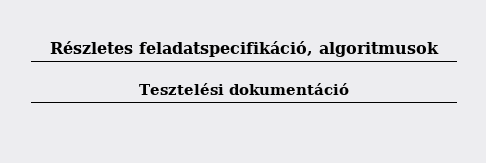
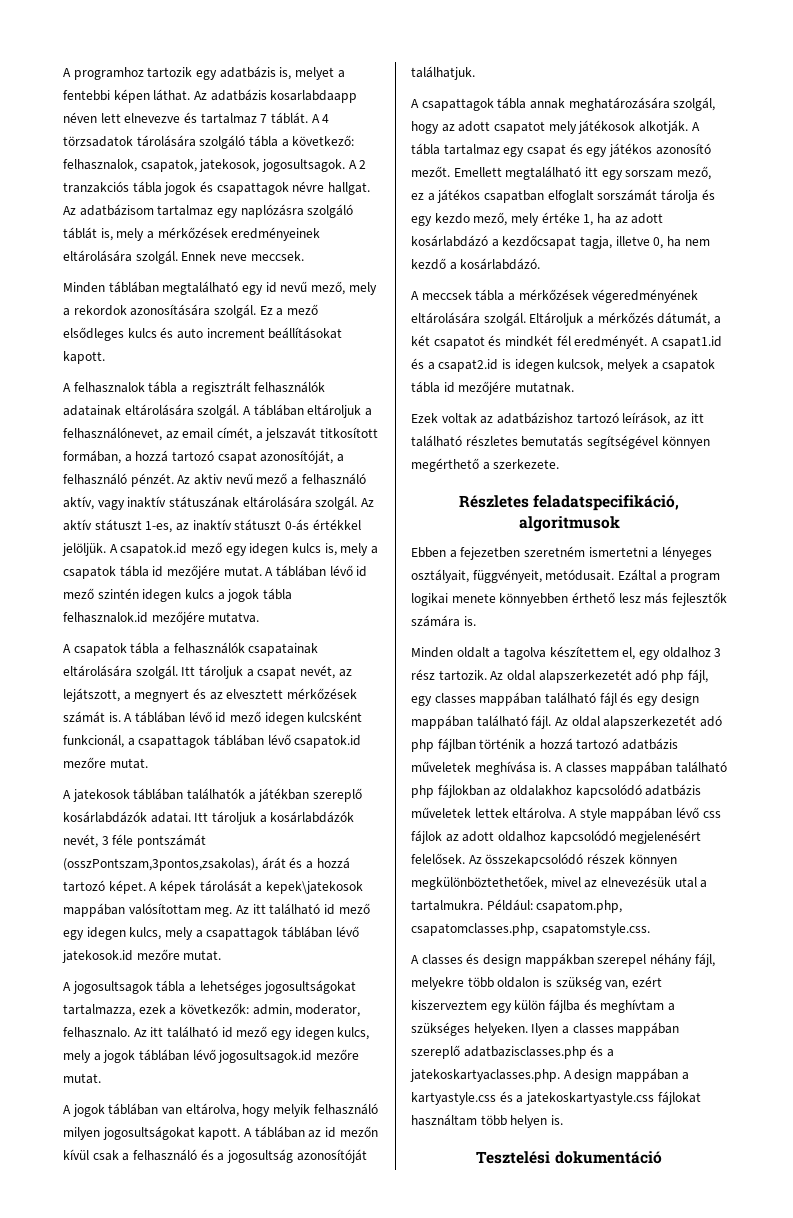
+ A programhoz tartozik egy adatbázis is, melyet a fentebbi képen láthat. Az adatbázis kosarlabdaapp néven lett elnevezve és tartalmaz 7 táblát. A 4 törzsadatok tárolására szolgáló tábla a következő: felhasznalok, csapatok, jatekosok, jogosultsagok. A 2 tranzakciós tábla jogok és csapattagok névre hallgat. Az adatbázisom tartalmaz egy naplózásra szolgáló táblát is, mely a mérkőzések eredményeinek eltárolására szolgál. Ennek neve meccsek.
+ Minden táblában megtalálható egy id nevű mező, mely a rekordok azonosítására szolgál. Ez a mező elsődleges kulcs és auto increment beállításokat kapott.
+ A felhasznalok tábla a regisztrált felhasználók adatainak eltárolására szolgál. A táblában eltároljuk a felhasználónevet, az email címét, a jelszavát titkosított formában, a hozzá tartozó csapat azonosítóját, a felhasználó pénzét. Az aktiv nevű mező a felhasználó aktív, vagy inaktív státuszának eltárolására szolgál. Az aktív státuszt 1-es, az inaktív státuszt 0-ás értékkel jelöljük. A csapatok.id mező egy idegen kulcs is, mely a csapatok tábla id mezőjére mutat. A táblában lévő id mező szintén idegen kulcs a jogok tábla felhasznalok.id mezőjére mutatva.
+ A csapatok tábla a felhasználók csapatainak eltárolására szolgál. Itt tároljuk a csapat nevét, az lejátszott, a megnyert és az elvesztett mérkőzések számát is. A táblában lévő id mező idegen kulcsként funkcionál, a csapattagok táblában lévő csapatok.id mezőre mutat.
+ A jatekosok táblában találhatók a játékban szereplő kosárlabdázók adatai. Itt tároljuk a kosárlabdázók nevét, 3 féle pontszámát (osszPontszam,3pontos,zsakolas), árát és a hozzá tartozó képet. A képek tárolását a kepek\jatekosok mappában valósítottam meg. Az itt található id mező egy idegen kulcs, mely a csapattagok táblában lévő jatekosok.id mezőre mutat.
+ A jogosultsagok tábla a lehetséges jogosultságokat tartalmazza, ezek a következők: admin, moderator, felhasznalo. Az itt található id mező egy idegen kulcs, mely a jogok táblában lévő jogosultsagok.id mezőre mutat.
+ A jogok táblában van eltárolva, hogy melyik felhasználó milyen jogosultságokat kapott. A táblában az id mezőn kívül csak a felhasználó és a jogosultság azonosítóját találhatjuk.
+ A csapattagok tábla annak meghatározására szolgál, hogy az adott csapatot mely játékosok alkotják. A tábla tartalmaz egy csapat és egy játékos azonosító mezőt. Emellett megtalálható itt egy sorszam mező, ez a játékos csapatban elfoglalt sorszámát tárolja és egy kezdo mező, mely értéke 1, ha az adott kosárlabdázó a kezdőcsapat tagja, illetve 0, ha nem kezdő a kosárlabdázó.
+ A meccsek tábla a mérkőzések végeredményének eltárolására szolgál. Eltároljuk a mérkőzés dátumát, a két csapatot és mindkét fél eredményét. A csapat1.id és a csapat2.id is idegen kulcsok, melyek a csapatok tábla id mezőjére mutatnak.
+ Ezek voltak az adatbázishoz tartozó leírások, az itt található részletes bemutatás segítségével könnyen megérthető a szerkezete.
  Részletes feladatspecifikáció, algoritmusok
+ Ebben a fejezetben szeretném ismertetni a lényeges osztályait, függvényeit, metódusait. Ezáltal a program logikai menete könnyebben érthető lesz más fejlesztők számára is.
+ Minden oldalt a tagolva készítettem el, egy oldalhoz 3 rész tartozik. Az oldal alapszerkezetét adó php fájl, egy classes mappában található fájl és egy design mappában található fájl. Az oldal alapszerkezetét adó php fájlban történik a hozzá tartozó adatbázis műveletek meghívása is. A classes mappában található php fájlokban az oldalakhoz kapcsolódó adatbázis műveletek lettek eltárolva. A style mappában lévő css fájlok az adott oldalhoz kapcsolódó megjelenésért felelősek. Az összekapcsolódó részek könnyen megkülönböztethetőek, mivel az elnevezésük utal a tartalmukra. Például: csapatom.php, csapatomclasses.php, csapatomstyle.css.
+ A classes és design mappákban szerepel néhány fájl, melyekre több oldalon is szükség van, ezért kiszerveztem egy külön fájlba és meghívtam a szükséges helyeken. Ilyen a classes mappában szereplő adatbazisclasses.php és a jatekoskartyaclasses.php. A design mappában a kartyastyle.css és a jatekoskartyastyle.css fájlokat használtam több helyen is.

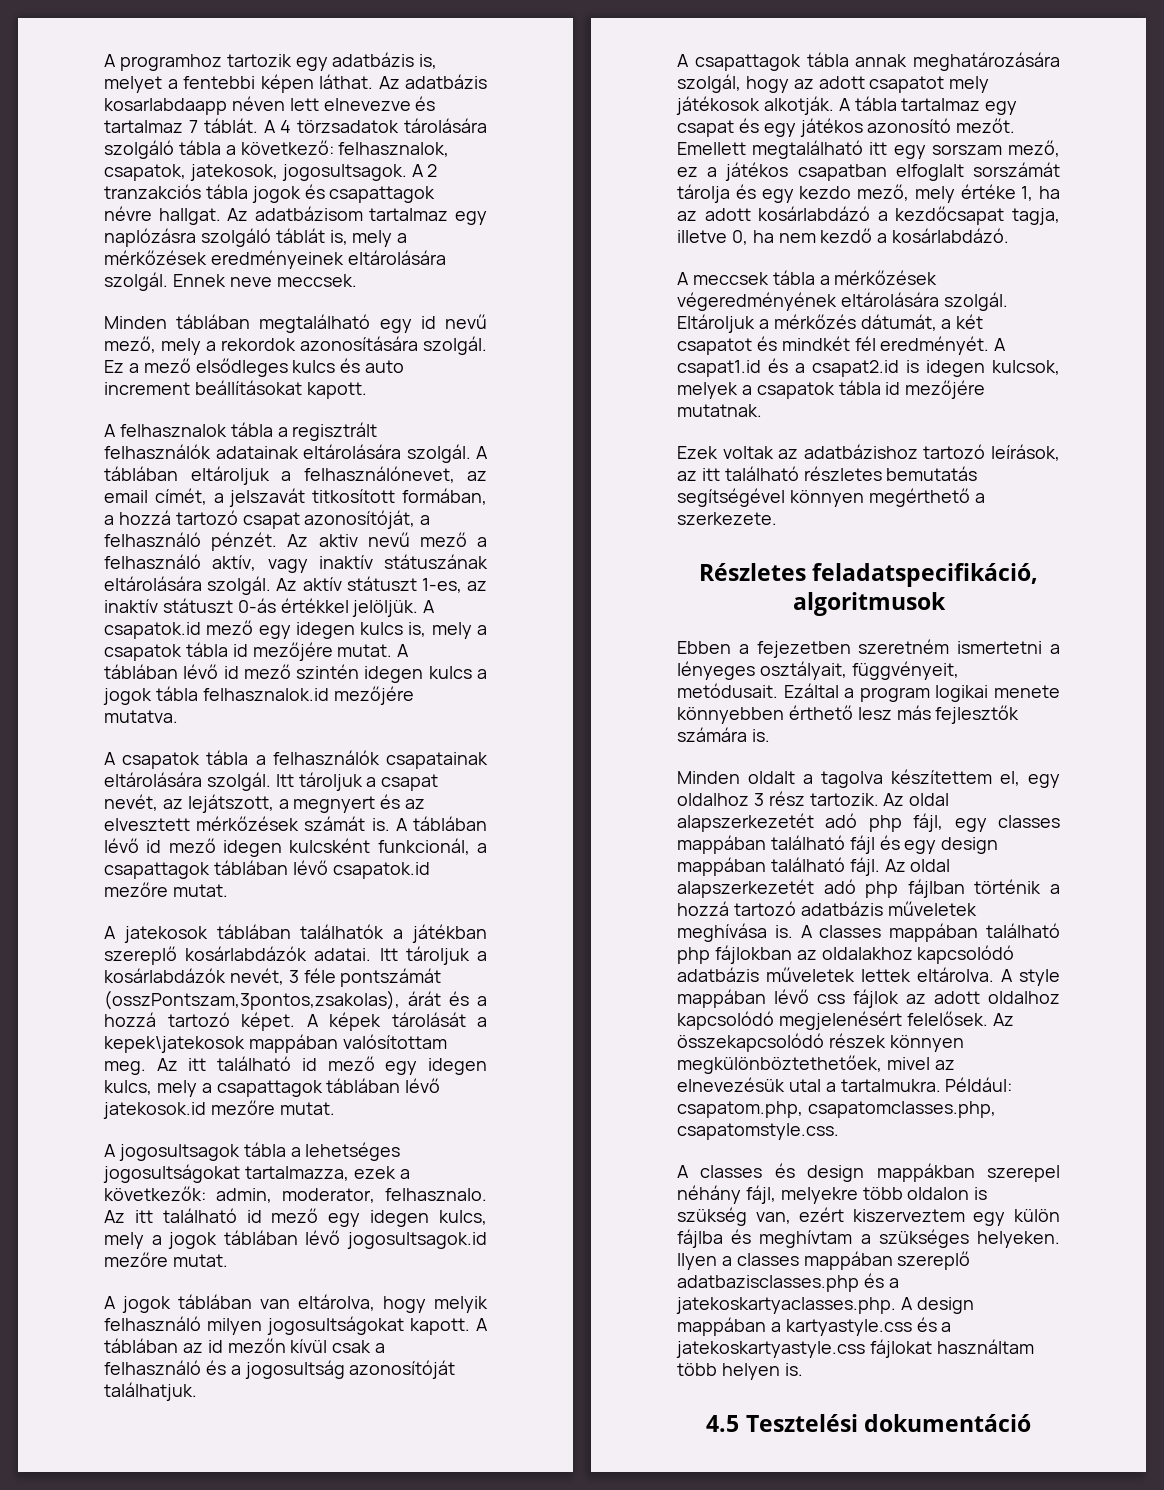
- Tesztelési dokumentáció
+ 4.5 Tesztelési dokumentáció

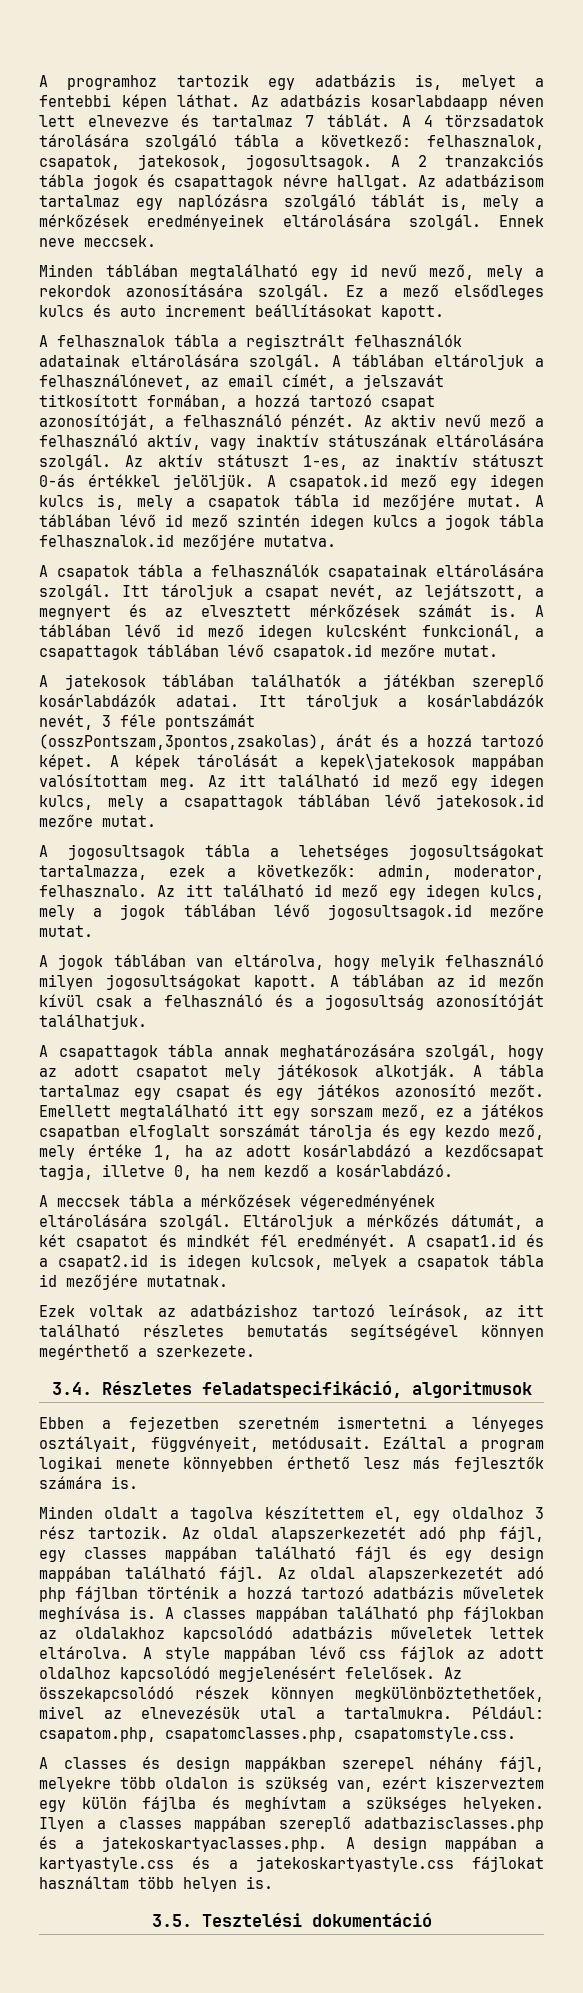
- Részletes feladatspecifikáció, algoritmusok
+ 3.4. Részletes feladatspecifikáció, algoritmusok
- 4.5 Tesztelési dokumentáció
+ 3.5. Tesztelési dokumentáció

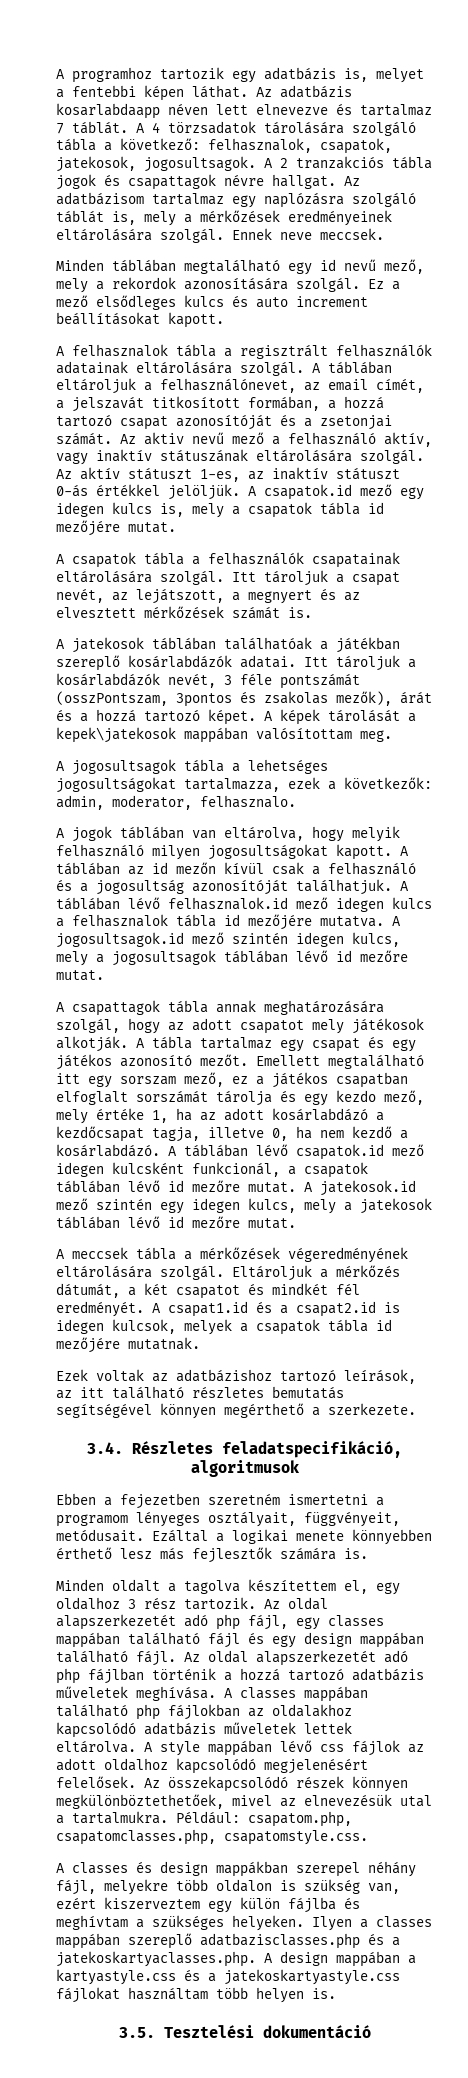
- A táblában eltároljuk a felhasználónevet, az email címét, a jelszavát titkosított formában, a hozzá tartozó csapat azonosítóját, a felhasználó pénzét.
+ A táblában eltároljuk a felhasználónevet, az email címét, a jelszavát titkosított formában, a hozzá tartozó csapat azonosítóját és a zsetonjai számát.
- A táblában lévő id mező szintén idegen kulcs a jogok tábla felhasznalok.id mezőjére mutatva.
- A táblában lévő id mező idegen kulcsként funkcionál, a csapattagok táblában lévő csapatok.id mezőre mutat.
- A jatekosok táblában találhatók a játékban szereplő kosárlabdázók adatai.
+ A jatekosok táblában találhatóak a játékban szereplő kosárlabdázók adatai.
- Itt tároljuk a kosárlabdázók nevét, 3 féle pontszámát (osszPontszam,3pontos,zsakolas), árát és a hozzá tartozó képet.
+ Itt tároljuk a kosárlabdázók nevét, 3 féle pontszámát (osszPontszam, 3pontos és zsakolas mezők), árát és a hozzá tartozó képet.
- Az itt található id mező egy idegen kulcs, mely a csapattagok táblában lévő jatekosok.id mezőre mutat.
- Az itt található id mező egy idegen kulcs, mely a jogok táblában lévő jogosultsagok.id mezőre mutat.
+ A táblában lévő felhasznalok.id mező idegen kulcs a felhasznalok tábla id mezőjére mutatva. A jogosultsagok.id mező szintén idegen kulcs, mely a jogosultsagok táblában lévő id mezőre mutat.
+ A táblában lévő csapatok.id mező idegen kulcsként funkcionál, a csapatok táblában lévő id mezőre mutat. A jatekosok.id mező szintén egy idegen kulcs, mely a jatekosok táblában lévő id mezőre mutat.
- Ebben a fejezetben szeretném ismertetni a lényeges osztályait, függvényeit, metódusait.
+ Ebben a fejezetben szeretném ismertetni a programom lényeges osztályait, függvényeit, metódusait.
- Ezáltal a program logikai menete könnyebben érthető lesz más fejlesztők számára is.
+ Ezáltal a logikai menete könnyebben érthető lesz más fejlesztők számára is.
- Az oldal alapszerkezetét adó php fájlban történik a hozzá tartozó adatbázis műveletek meghívása is.
+ Az oldal alapszerkezetét adó php fájlban történik a hozzá tartozó adatbázis műveletek meghívása.

